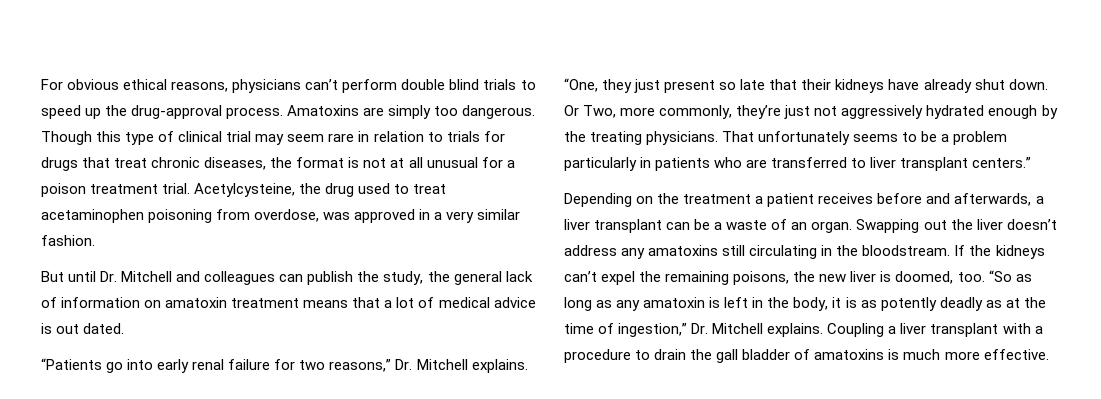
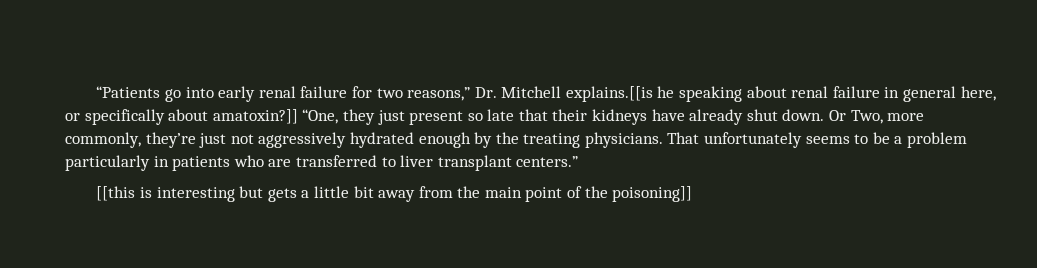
- For obvious ethical reasons, physicians can’t perform double blind trials to speed up the drug-approval process. Amatoxins are simply too dangerous. Though this type of clinical trial may seem rare in relation to trials for drugs that treat chronic diseases, the format is not at all unusual for a poison treatment trial. Acetylcysteine, the drug used to treat acetaminophen poisoning from overdose, was approved in a very similar fashion.
- But until Dr. Mitchell and colleagues can publish the study, the general lack of information on amatoxin treatment means that a lot of medical advice is out dated.
- “Patients go into early renal failure for two reasons,” Dr. Mitchell explains.
+ “Patients go into early renal failure for two reasons,” Dr. Mitchell explains.[[is he speaking about renal failure in general here, or specifically about amatoxin?]]
- Depending on the treatment a patient receives before and afterwards, a liver transplant can be a waste of an organ. Swapping out the liver doesn’t address any amatoxins still circulating in the bloodstream. If the kidneys can’t expel the remaining poisons, the new liver is doomed, too. “So as long as any amatoxin is left in the body, it is as potently deadly as at the time of ingestion,” Dr. Mitchell explains. Coupling a liver transplant with a procedure to drain the gall bladder of amatoxins is much more effective.
+ [[this is interesting but gets a little bit away from the main point of the poisoning]]

